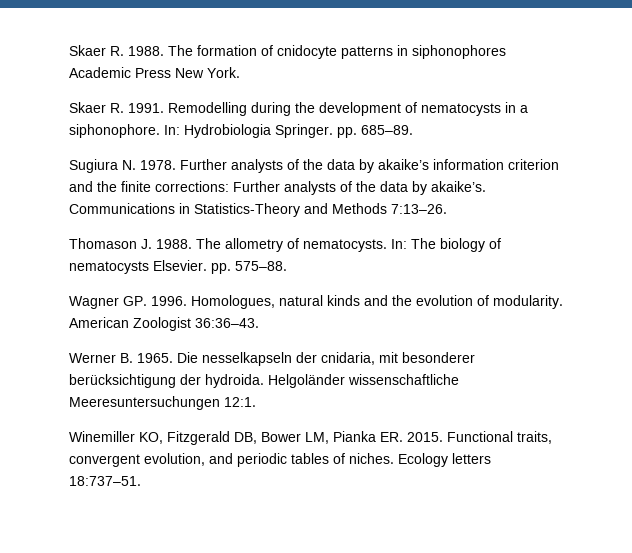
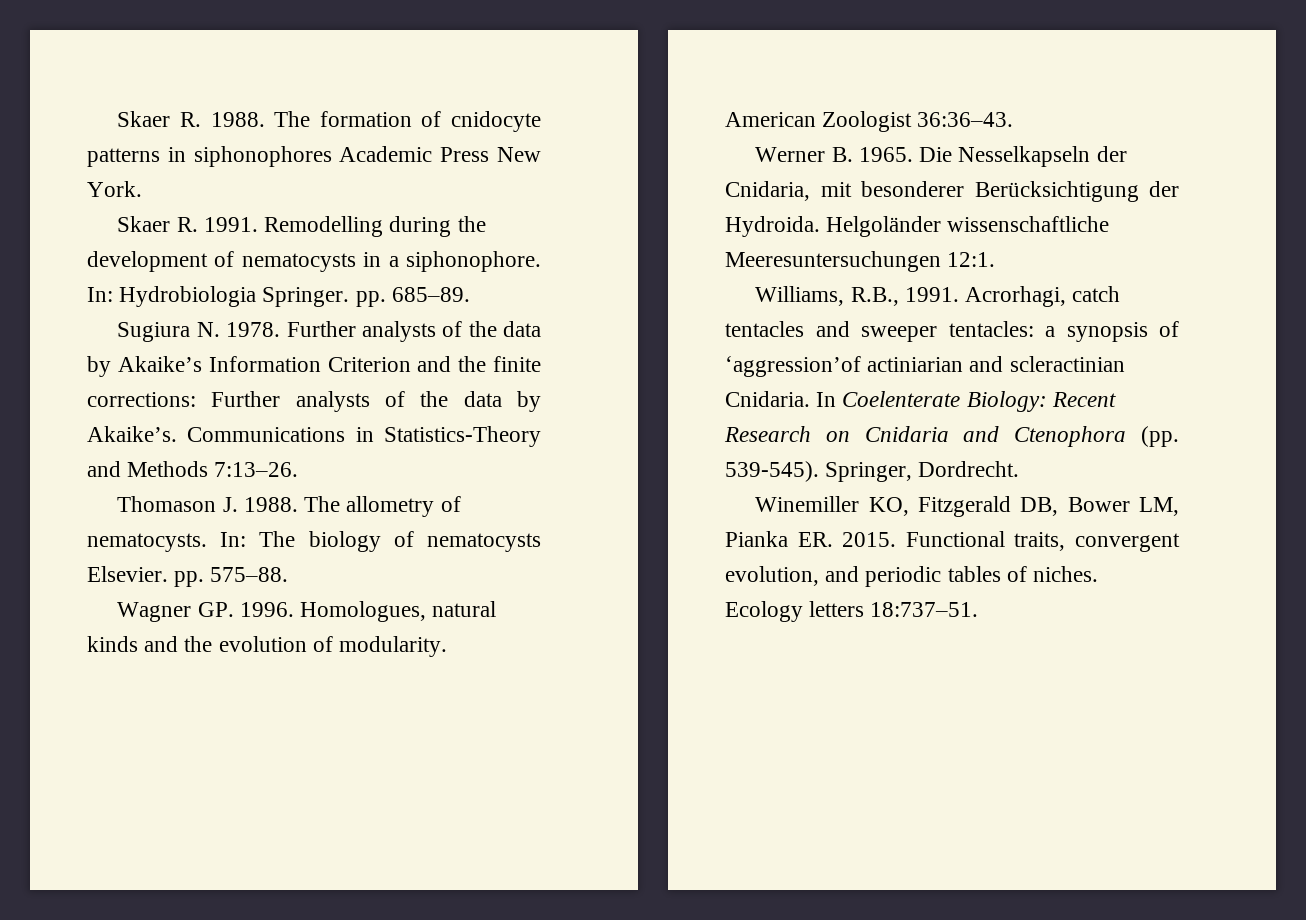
- Further analysts of the data by akaike’s information criterion and the finite corrections: Further analysts of the data by akaike’s.
+ Further analysts of the data by Akaike’s Information Criterion and the finite corrections: Further analysts of the data by Akaike’s.
- Die nesselkapseln der cnidaria, mit besonderer berücksichtigung der hydroida. Helgoländer wissenschaftliche Meeresuntersuchungen 12:1.
+ Die Nesselkapseln der Cnidaria, mit besonderer Berücksichtigung der Hydroida. Helgoländer wissenschaftliche Meeresuntersuchungen 12:1.
+ Williams, R.B., 1991. Acrorhagi, catch tentacles and sweeper tentacles: a synopsis of ‘aggression’of actiniarian and scleractinian Cnidaria. In Coelenterate Biology: Recent Research on Cnidaria and Ctenophora (pp. 539-545). Springer, Dordrecht.

